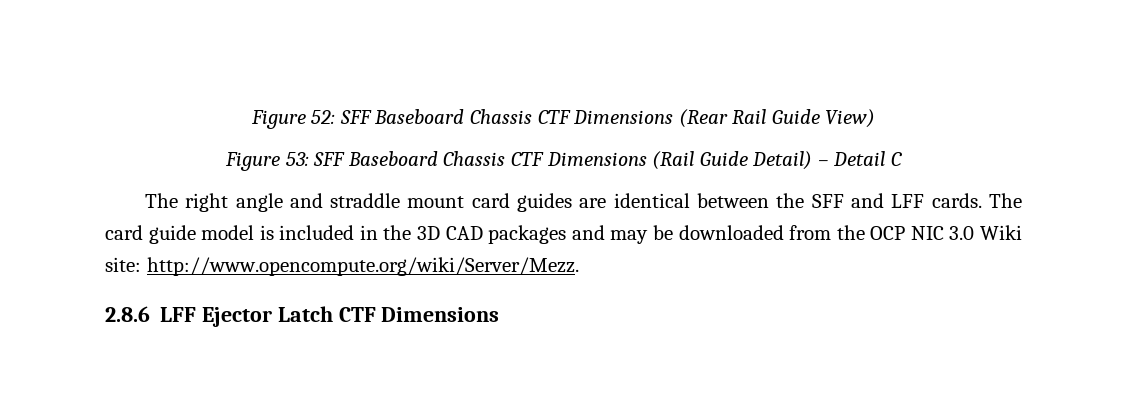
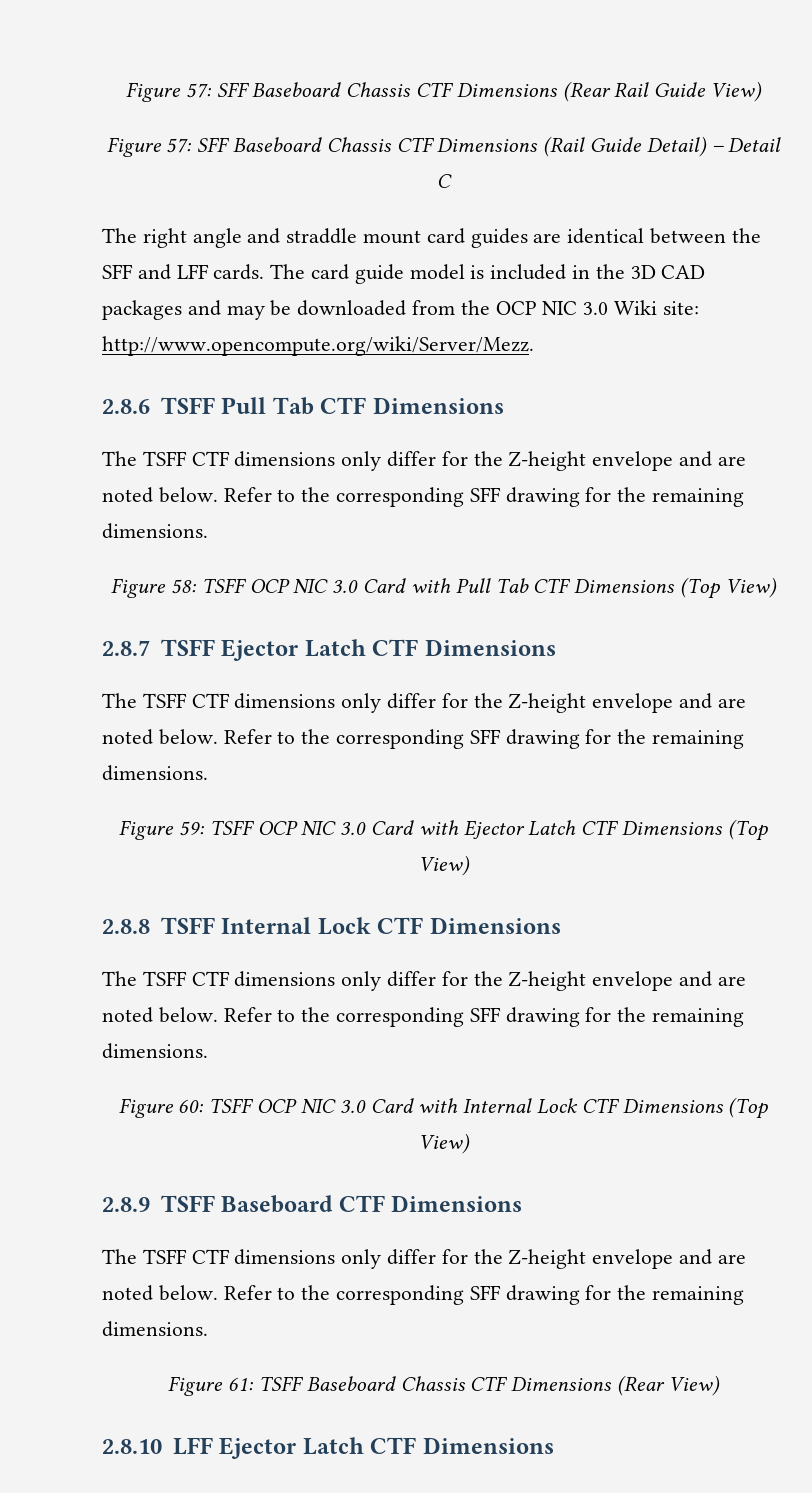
- Figure 52: SFF Baseboard Chassis CTF Dimensions (Rear Rail Guide View)
+ Figure 57: SFF Baseboard Chassis CTF Dimensions (Rear Rail Guide View)
- Figure 53: SFF Baseboard Chassis CTF Dimensions (Rail Guide Detail) – Detail C
+ Figure 57: SFF Baseboard Chassis CTF Dimensions (Rail Guide Detail) – Detail C
- 2.8.6 LFF Ejector Latch CTF Dimensions
+ 2.8.6 TSFF Pull Tab CTF Dimensions
+ The TSFF CTF dimensions only differ for the Z-height envelope and are noted below. Refer to the corresponding SFF drawing for the remaining dimensions.
+ Figure 58: TSFF OCP NIC 3.0 Card with Pull Tab CTF Dimensions (Top View)
+ 2.8.7 TSFF Ejector Latch CTF Dimensions
+ The TSFF CTF dimensions only differ for the Z-height envelope and are noted below. Refer to the corresponding SFF drawing for the remaining dimensions.
+ Figure 59: TSFF OCP NIC 3.0 Card with Ejector Latch CTF Dimensions (Top View)
+ 2.8.8 TSFF Internal Lock CTF Dimensions
+ The TSFF CTF dimensions only differ for the Z-height envelope and are noted below. Refer to the corresponding SFF drawing for the remaining dimensions.
+ Figure 60: TSFF OCP NIC 3.0 Card with Internal Lock CTF Dimensions (Top View)
+ 2.8.9 TSFF Baseboard CTF Dimensions
+ The TSFF CTF dimensions only differ for the Z-height envelope and are noted below. Refer to the corresponding SFF drawing for the remaining dimensions.
+ Figure 61: TSFF Baseboard Chassis CTF Dimensions (Rear View)
+ 2.8.10 LFF Ejector Latch CTF Dimensions

